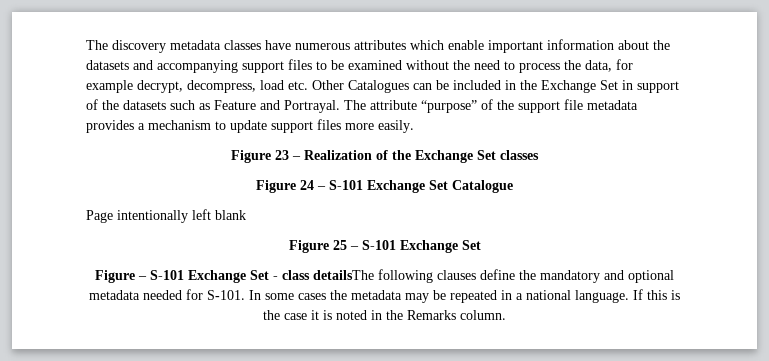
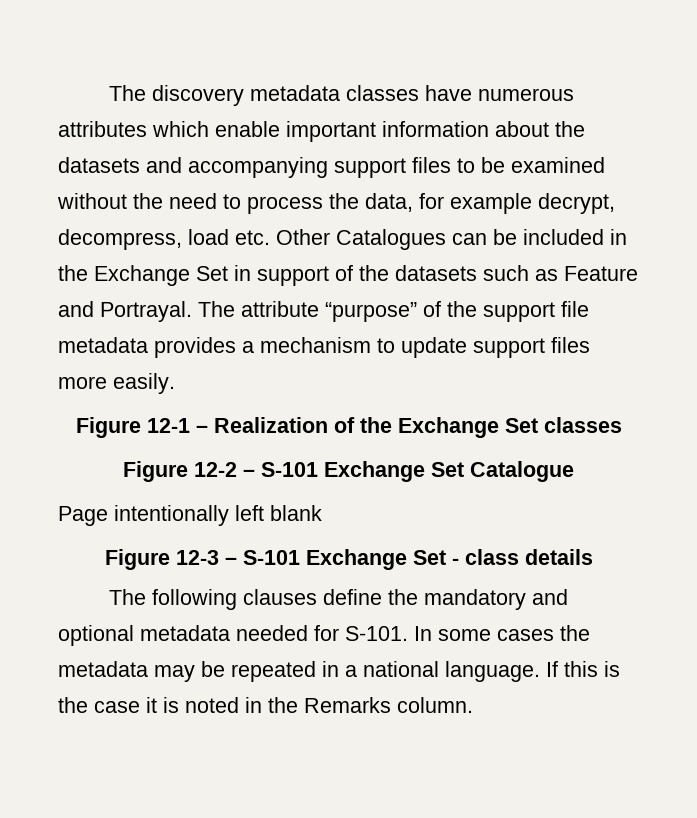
- Figure 23 – Realization of the Exchange Set classes
+ Figure 12-1 – Realization of the Exchange Set classes
- Figure 24 – S-101 Exchange Set Catalogue
+ Figure 12-2 – S-101 Exchange Set Catalogue
- Figure 25 – S-101 Exchange Set
- Figure – S-101 Exchange Set - class detailsThe following clauses define the mandatory and optional metadata needed for S-101.
+ Figure 12-3 – S-101 Exchange Set - class details
+ The following clauses define the mandatory and optional metadata needed for S-101.

